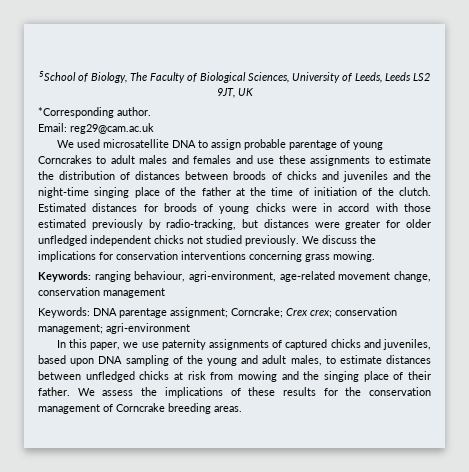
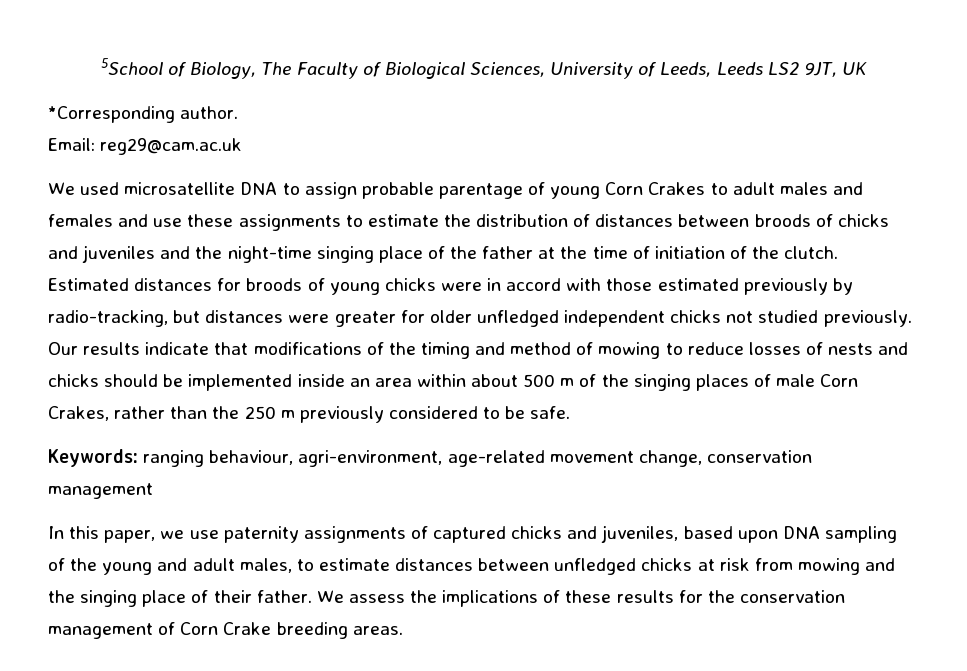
- We used microsatellite DNA to assign probable parentage of young Corncrakes to adult males and females and use these assignments to estimate the distribution of distances between broods of chicks and juveniles and the night-time singing place of the father at the time of initiation of the clutch.
+ We used microsatellite DNA to assign probable parentage of young Corn Crakes to adult males and females and use these assignments to estimate the distribution of distances between broods of chicks and juveniles and the night-time singing place of the father at the time of initiation of the clutch.
- We discuss the implications for conservation interventions concerning grass mowing.
+ Our results indicate that modifications of the timing and method of mowing to reduce losses of nests and chicks should be implemented inside an area within about 500 m of the singing places of male Corn Crakes, rather than the 250 m previously considered to be safe.
- Keywords: DNA parentage assignment; Corncrake; Crex crex; conservation management; agri-environment
- We assess the implications of these results for the conservation management of Corncrake breeding areas.
+ We assess the implications of these results for the conservation management of Corn Crake breeding areas.

